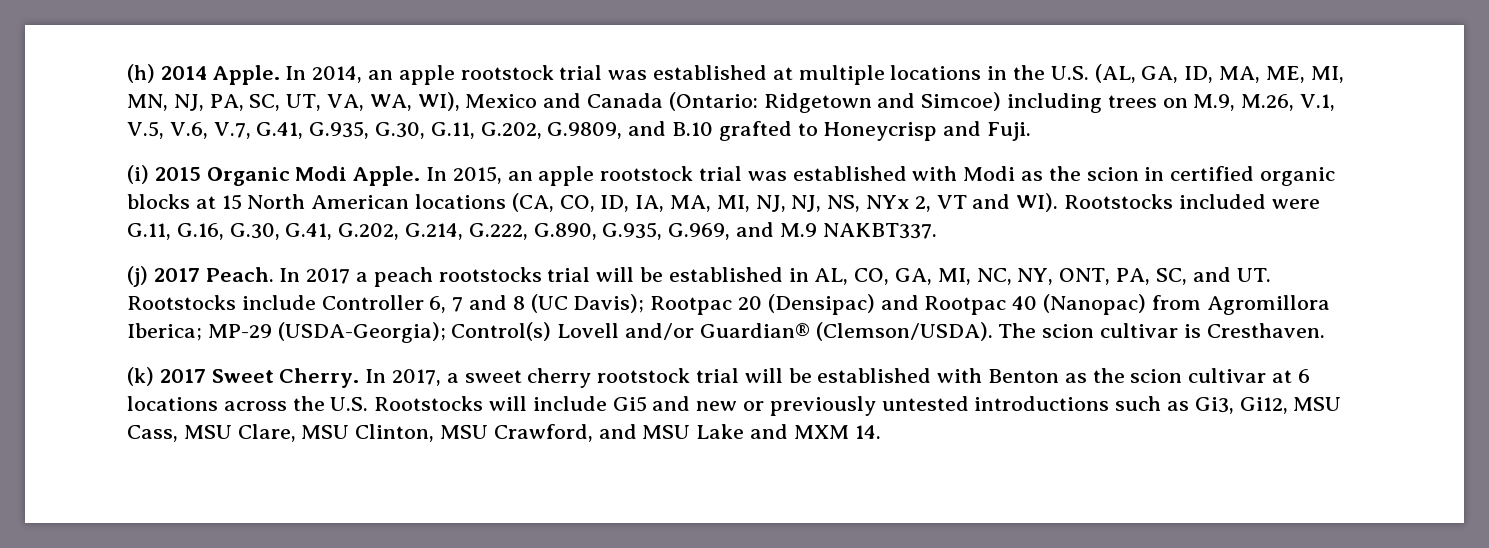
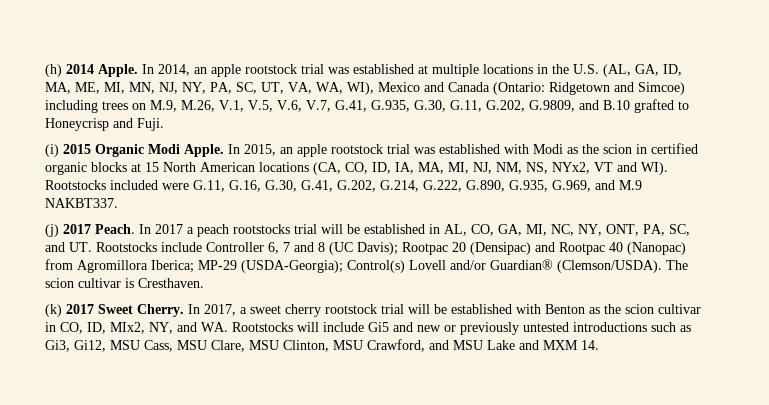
- In 2014, an apple rootstock trial was established at multiple locations in the U.S. (AL, GA, ID, MA, ME, MI, MN, NJ, PA, SC, UT, VA, WA, WI), Mexico and Canada (Ontario: Ridgetown and Simcoe) including trees on M.9, M.26, V.1, V.5, V.6, V.7, G.41, G.935, G.30, G.11, G.202, G.9809, and B.10 grafted to Honeycrisp and Fuji.
+ In 2014, an apple rootstock trial was established at multiple locations in the U.S. (AL, GA, ID, MA, ME, MI, MN, NJ, NY, PA, SC, UT, VA, WA, WI), Mexico and Canada (Ontario: Ridgetown and Simcoe) including trees on M.9, M.26, V.1, V.5, V.6, V.7, G.41, G.935, G.30, G.11, G.202, G.9809, and B.10 grafted to Honeycrisp and Fuji.
- In 2015, an apple rootstock trial was established with Modi as the scion in certified organic blocks at 15 North American locations (CA, CO, ID, IA, MA, MI, NJ, NJ, NS, NYx 2, VT and WI). Rootstocks included were G.11, G.16, G.30, G.41, G.202, G.214, G.222, G.890, G.935, G.969, and M.9 NAKBT337.
+ In 2015, an apple rootstock trial was established with Modi as the scion in certified organic blocks at 15 North American locations (CA, CO, ID, IA, MA, MI, NJ, NM, NS, NYx2, VT and WI). Rootstocks included were G.11, G.16, G.30, G.41, G.202, G.214, G.222, G.890, G.935, G.969, and M.9 NAKBT337.
- In 2017, a sweet cherry rootstock trial will be established with Benton as the scion cultivar at 6 locations across the U.S. Rootstocks will include Gi5 and new or previously untested introductions such as Gi3, Gi12, MSU Cass, MSU Clare, MSU Clinton, MSU Crawford, and MSU Lake and MXM 14.
+ In 2017, a sweet cherry rootstock trial will be established with Benton as the scion cultivar in CO, ID, MIx2, NY, and WA. Rootstocks will include Gi5 and new or previously untested introductions such as Gi3, Gi12, MSU Cass, MSU Clare, MSU Clinton, MSU Crawford, and MSU Lake and MXM 14.

